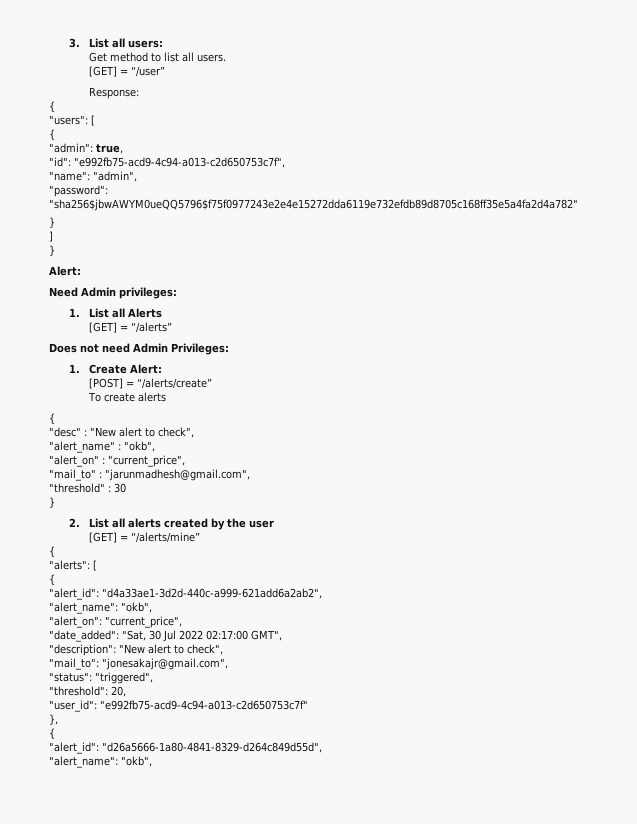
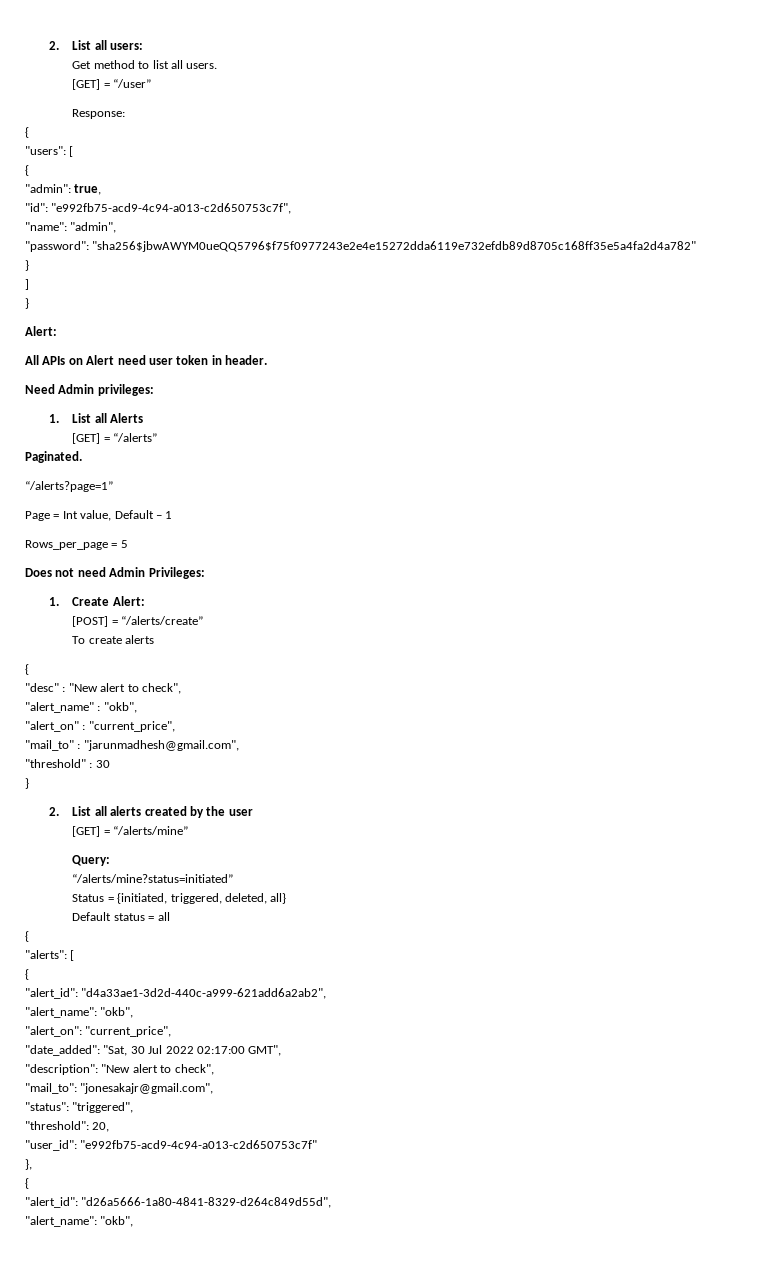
- 3. List all users:
+ 2. List all users:
+ All APIs on Alert need user token in header.
+ Paginated.
+ “/alerts?page=1”
+ Page = Int value, Default – 1
+ Rows_per_page = 5
+ Query:
+ “/alerts/mine?status=initiated”
+ Status = {initiated, triggered, deleted, all}
+ Default status = all

